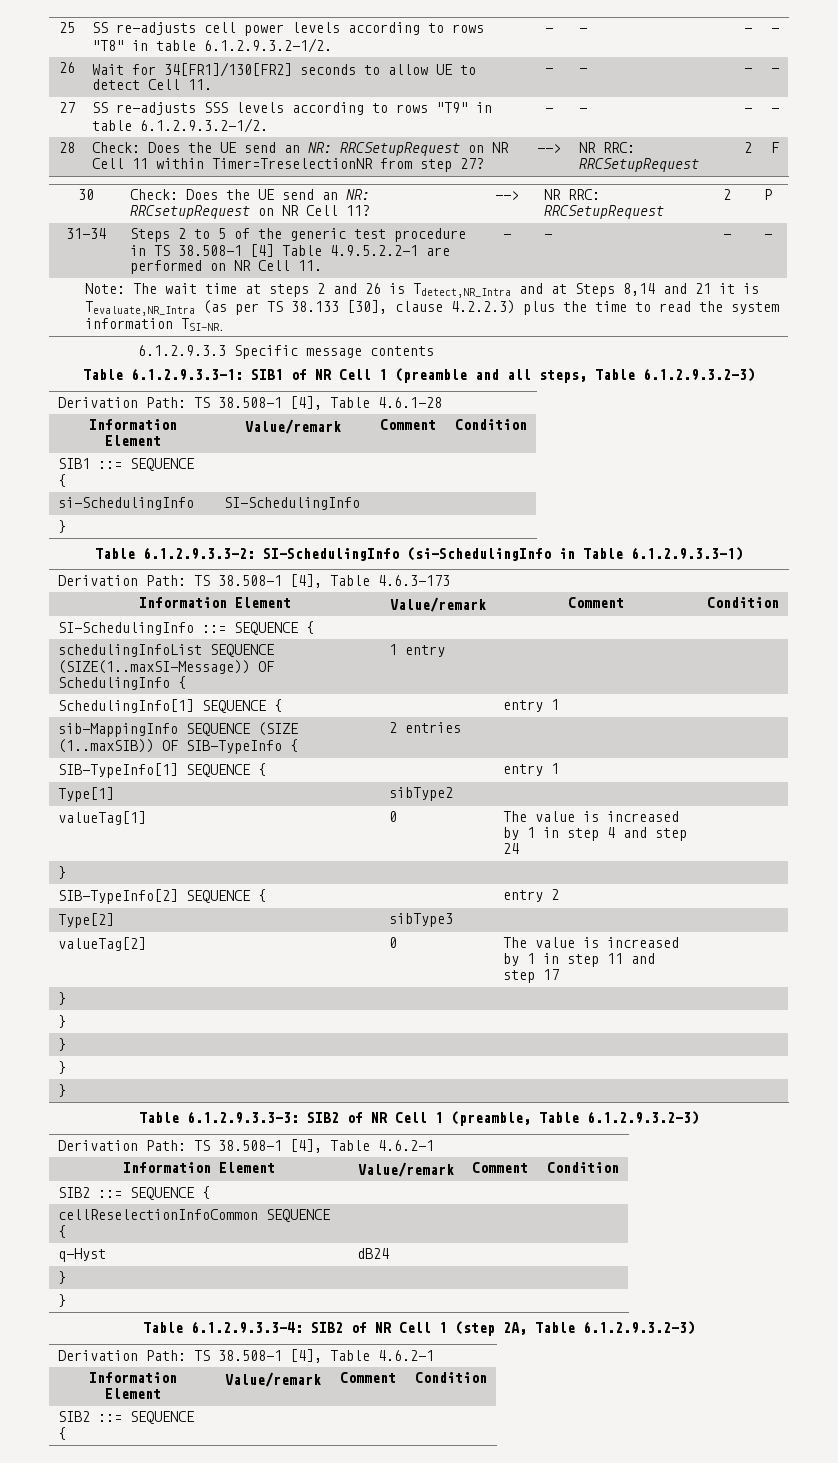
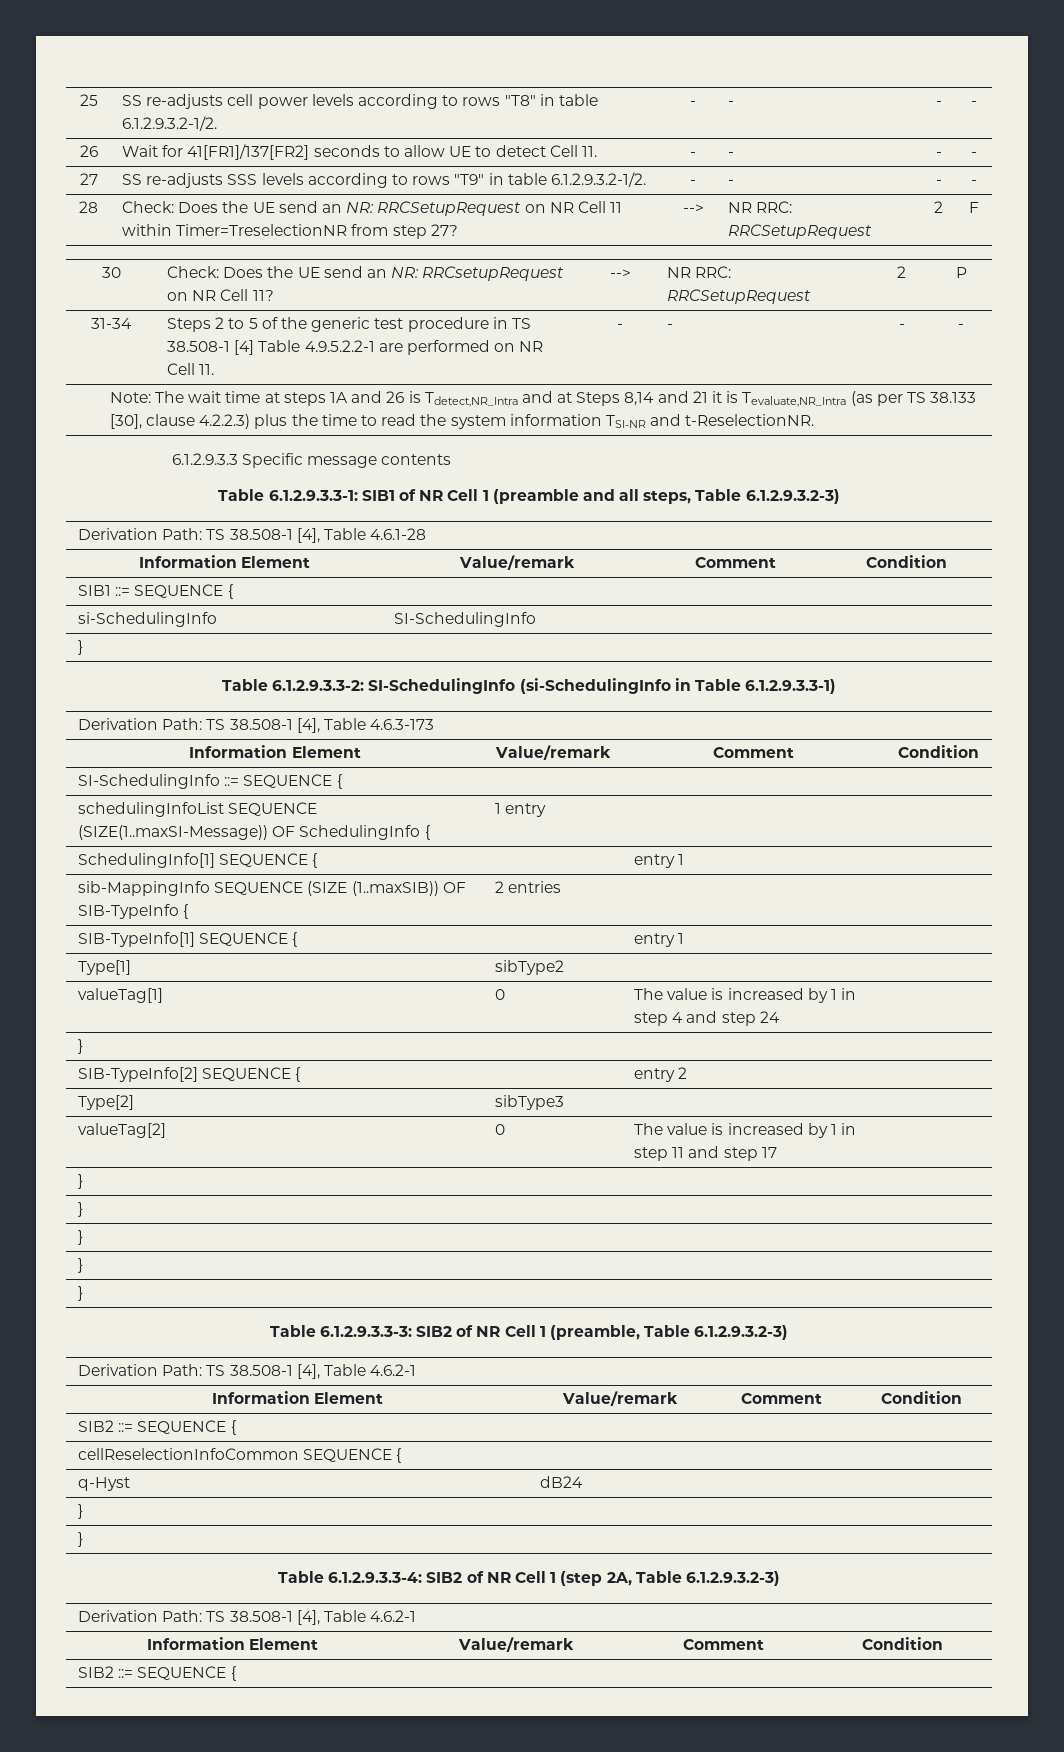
- 26 | Wait for 34[FR1]/130[FR2] seconds to allow UE to detect Cell 11. | - | - | - | -
+ 26 | Wait for 41[FR1]/137[FR2] seconds to allow UE to detect Cell 11. | - | - | - | -
- Note: The wait time at steps 2 and 26 is Tdetect,NR_Intra and at Steps 8,14 and 21 it is Tevaluate,NR_Intra (as per TS 38.133 [30], clause 4.2.2.3) plus the time to read the system information TSI-NR.
+ Note: The wait time at steps 1A and 26 is Tdetect,NR_Intra and at Steps 8,14 and 21 it is Tevaluate,NR_Intra (as per TS 38.133 [30], clause 4.2.2.3) plus the time to read the system information TSI-NR and t-ReselectionNR.

